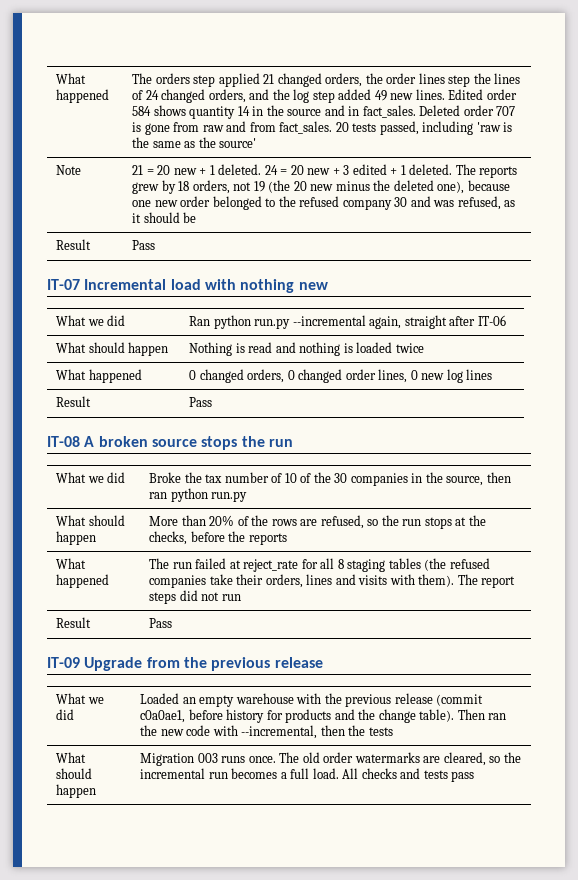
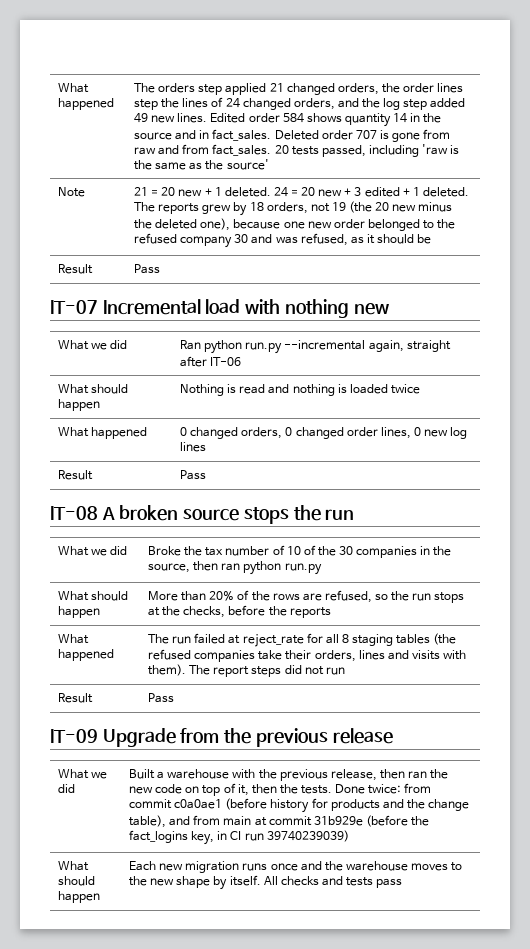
- Loaded an empty warehouse with the previous release (commit c0a0ae1, before history for products and the change table). Then ran the new code with --incremental, then the tests
- What should happen | Migration 003 runs once. The old order watermarks are cleared, so the incremental run becomes a full load. All checks and tests pass
+ Built a warehouse with the previous release, then ran the new code on top of it, then the tests. Done twice: from commit c0a0ae1 (before history for products and the change table), and from main at commit 31b929e (before the fact_logins key, in CI run 39740239039)
+ What should happen | Each new migration runs once and the warehouse moves to the new shape by itself. All checks and tests pass

